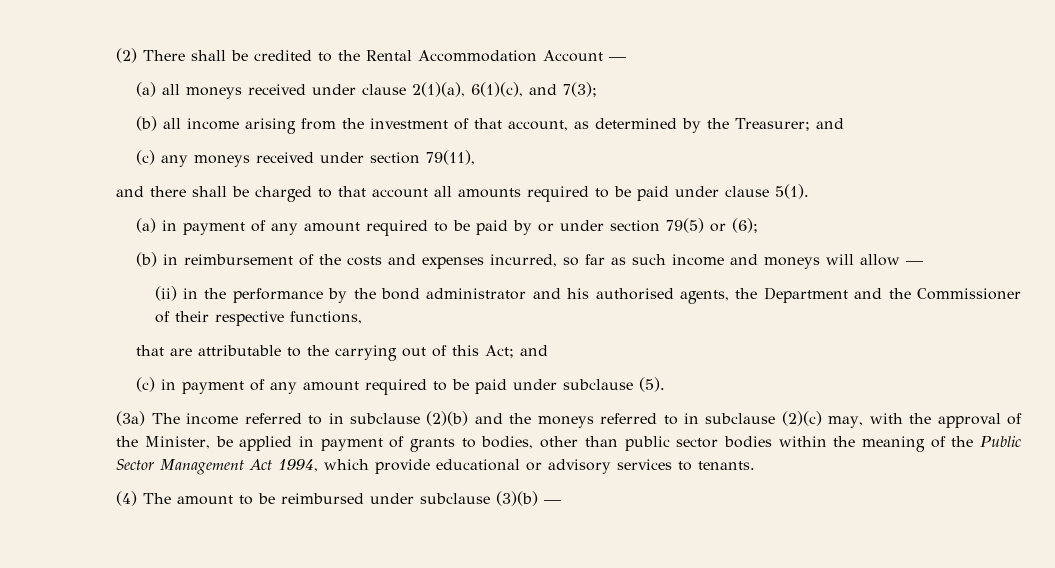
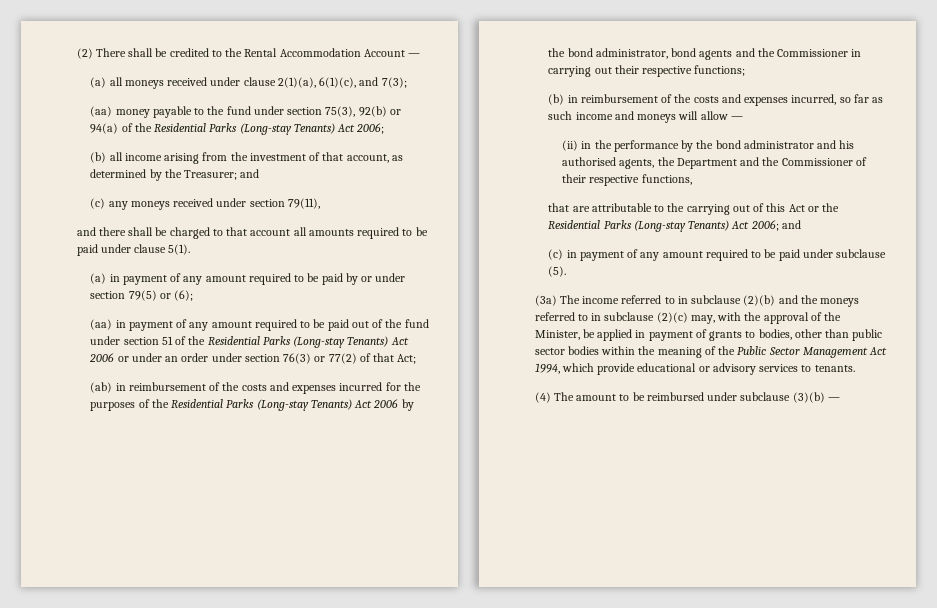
+ (aa) money payable to the fund under section 75(3), 92(b) or 94(a) of the Residential Parks (Long-stay Tenants) Act 2006;
+ (aa) in payment of any amount required to be paid out of the fund under section 51 of the Residential Parks (Long-stay Tenants) Act 2006 or under an order under section 76(3) or 77(2) of that Act;
+ (ab) in reimbursement of the costs and expenses incurred for the purposes of the Residential Parks (Long-stay Tenants) Act 2006 by the bond administrator, bond agents and the Commissioner in carrying out their respective functions;
- that are attributable to the carrying out of this Act; and
+ that are attributable to the carrying out of this Act or the Residential Parks (Long-stay Tenants) Act 2006; and

